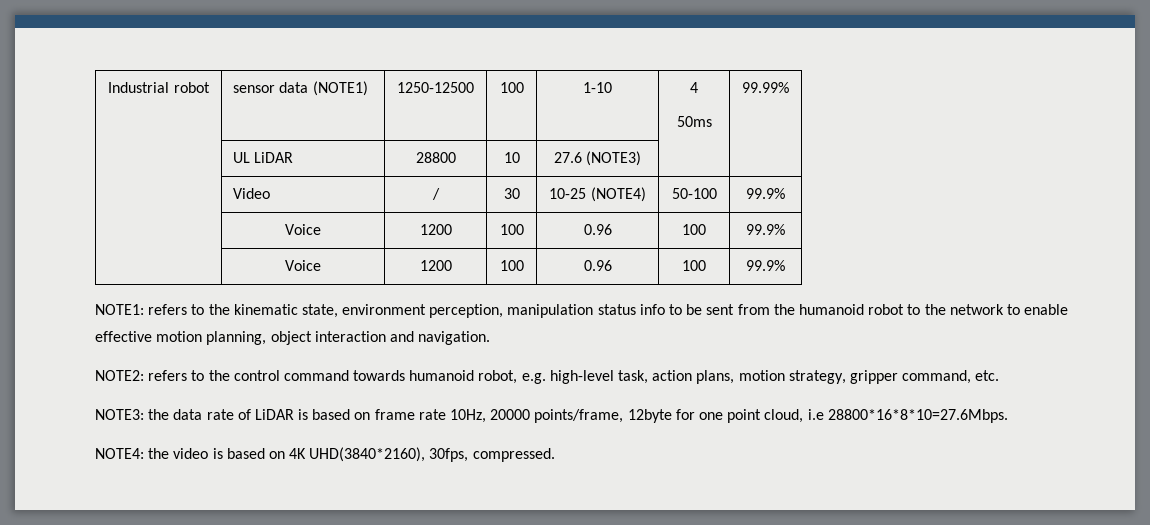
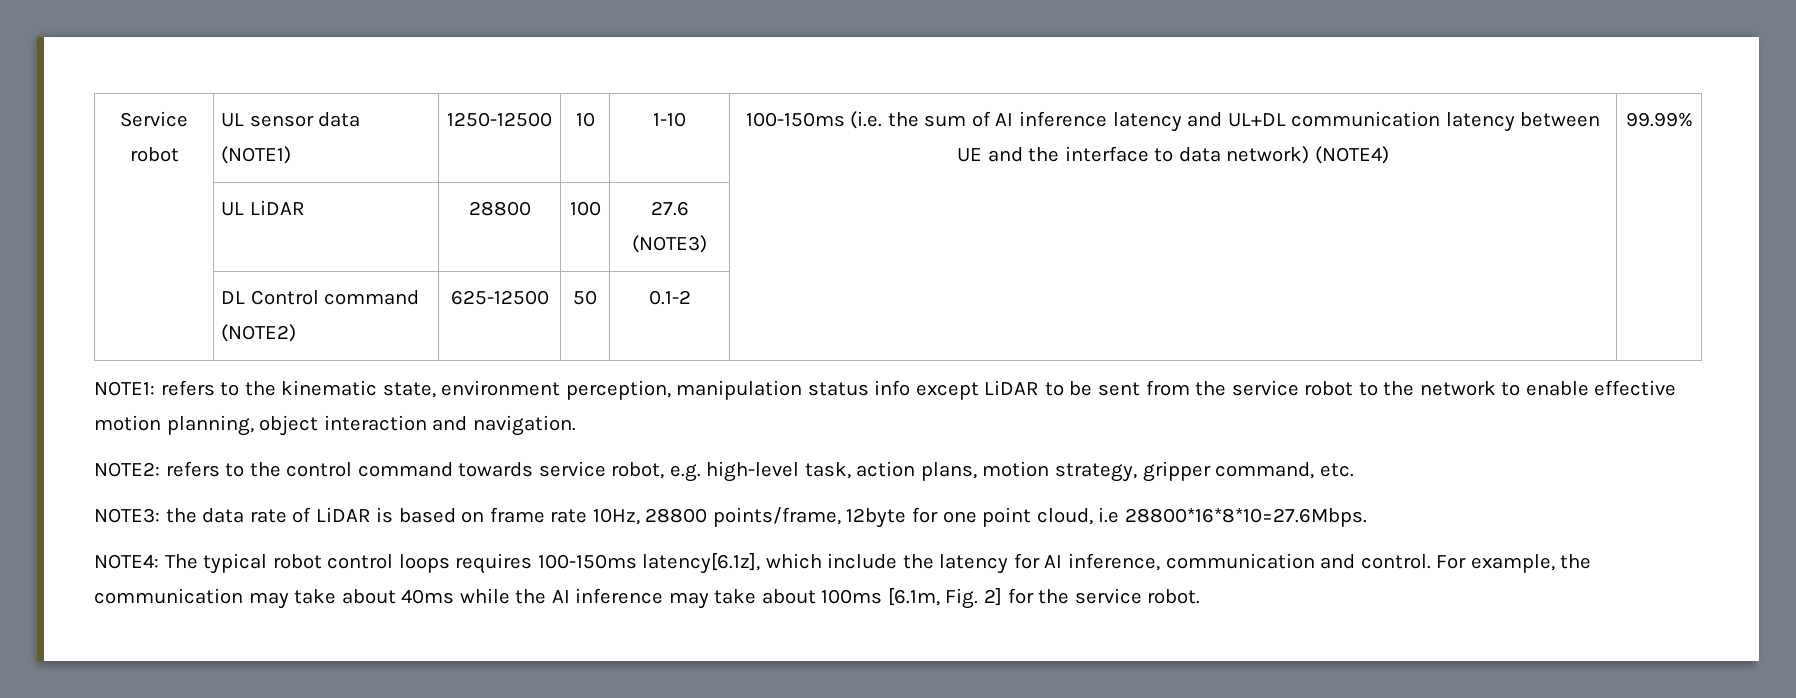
- Industrial robot | sensor data (NOTE1) | 1250-12500 | 100 | 1-10 | 4
- 50ms | 99.99%
+ Service robot | UL sensor data (NOTE1) | 1250-12500 | 10 | 1-10 | 100-150ms (i.e. the sum of AI inference latency and UL+DL communication latency between UE and the interface to data network) (NOTE4) | 99.99%
- | UL LiDAR | 28800 | 10 | 27.6 (NOTE3) | |
+ | UL LiDAR | 28800 | 100 | 27.6 (NOTE3) | |
- | Video | / | 30 | 10-25 (NOTE4) | 50-100 | 99.9%
- | Voice | 1200 | 100 | 0.96 | 100 | 99.9%
- | Voice | 1200 | 100 | 0.96 | 100 | 99.9%
+ | DL Control command (NOTE2) | 625-12500 | 50 | 0.1-2 | |
- NOTE1: refers to the kinematic state, environment perception, manipulation status info to be sent from the humanoid robot to the network to enable effective motion planning, object interaction and navigation.
+ NOTE1: refers to the kinematic state, environment perception, manipulation status info except LiDAR to be sent from the service robot to the network to enable effective motion planning, object interaction and navigation.
- NOTE2: refers to the control command towards humanoid robot, e.g. high-level task, action plans, motion strategy, gripper command, etc.
+ NOTE2: refers to the control command towards service robot, e.g. high-level task, action plans, motion strategy, gripper command, etc.
- NOTE3: the data rate of LiDAR is based on frame rate 10Hz, 20000 points/frame, 12byte for one point cloud, i.e 28800*16*8*10=27.6Mbps.
+ NOTE3: the data rate of LiDAR is based on frame rate 10Hz, 28800 points/frame, 12byte for one point cloud, i.e 28800*16*8*10=27.6Mbps.
- NOTE4: the video is based on 4K UHD(3840*2160), 30fps, compressed.
+ NOTE4: The typical robot control loops requires 100-150ms latency[6.1z], which include the latency for AI inference, communication and control. For example, the communication may take about 40ms while the AI inference may take about 100ms [6.1m, Fig. 2] for the service robot.

